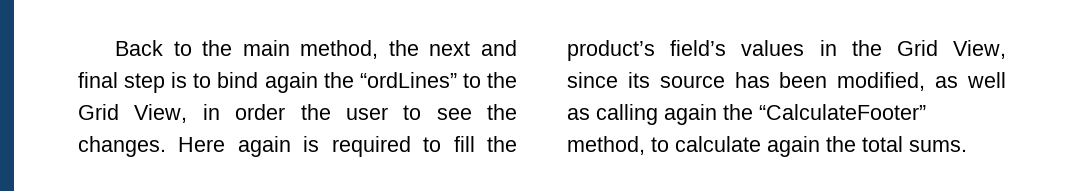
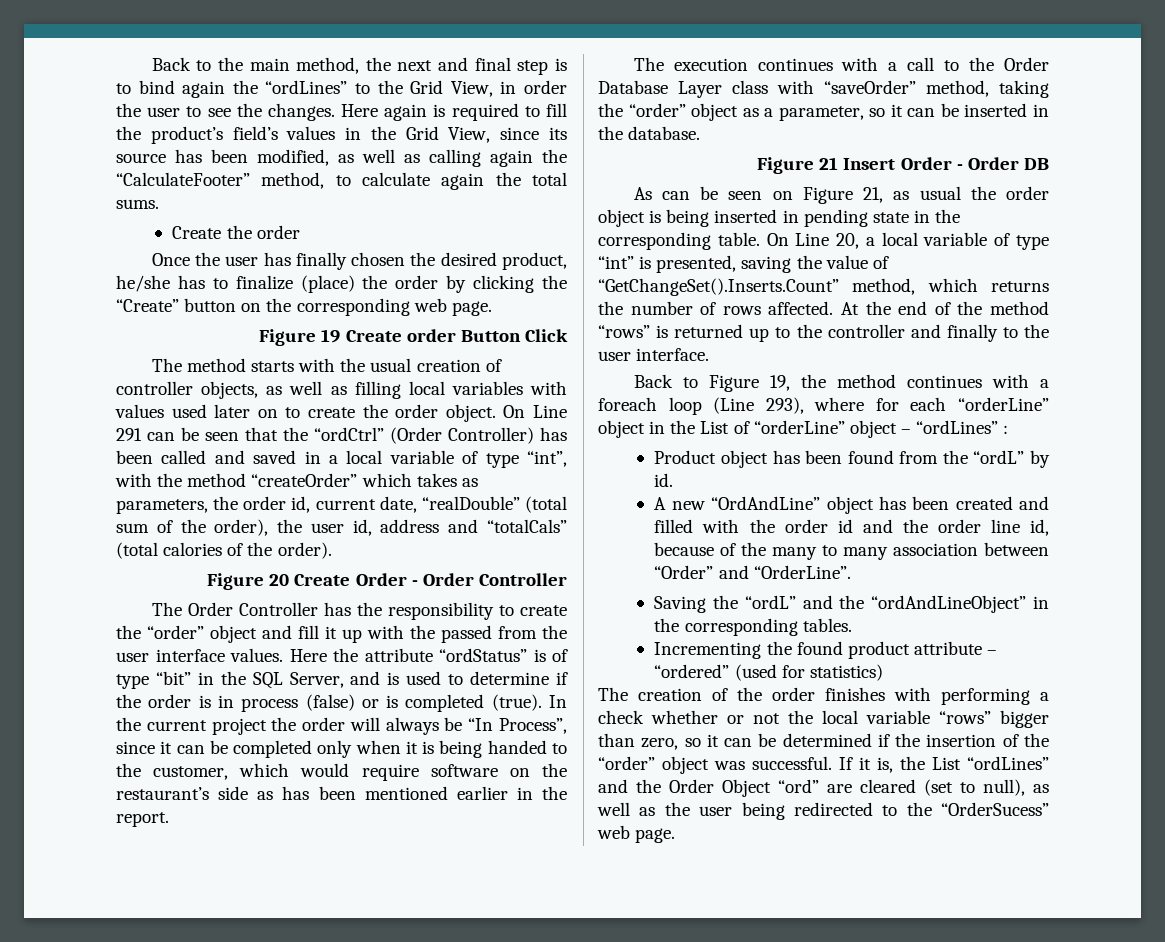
+ Create the order
+ Once the user has finally chosen the desired product, he/she has to finalize (place) the order by clicking the “Create” button on the corresponding web page.
+ Figure 19 Create order Button Click
+ The method starts with the usual creation of controller objects, as well as filling local variables with values used later on to create the order object. On Line 291 can be seen that the “ordCtrl” (Order Controller) has been called and saved in a local variable of type “int”, with the method “createOrder” which takes as parameters, the order id, current date, “realDouble” (total sum of the order), the user id, address and “totalCals” (total calories of the order).
+ Figure 20 Create Order - Order Controller
+ The Order Controller has the responsibility to create the “order” object and fill it up with the passed from the user interface values. Here the attribute “ordStatus” is of type “bit” in the SQL Server, and is used to determine if the order is in process (false) or is completed (true). In the current project the order will always be “In Process”, since it can be completed only when it is being handed to the customer, which would require software on the restaurant’s side as has been mentioned earlier in the report.
+ The execution continues with a call to the Order Database Layer class with “saveOrder” method, taking the “order” object as a parameter, so it can be inserted in the database.
+ Figure 21 Insert Order - Order DB
+ As can be seen on Figure 21, as usual the order object is being inserted in pending state in the corresponding table. On Line 20, a local variable of type “int” is presented, saving the value of “GetChangeSet().Inserts.Count” method, which returns the number of rows affected. At the end of the method “rows” is returned up to the controller and finally to the user interface.
+ Back to Figure 19, the method continues with a foreach loop (Line 293), where for each “orderLine” object in the List of “orderLine” object – “ordLines” :
+ Product object has been found from the “ordL” by id.
+ A new “OrdAndLine” object has been created and filled with the order id and the order line id, because of the many to many association between “Order” and “OrderLine”.
+ Saving the “ordL” and the “ordAndLineObject” in the corresponding tables.
+ Incrementing the found product attribute – “ordered” (used for statistics)
+ The creation of the order finishes with performing a check whether or not the local variable “rows” bigger than zero, so it can be determined if the insertion of the “order” object was successful. If it is, the List “ordLines” and the Order Object “ord” are cleared (set to null), as well as the user being redirected to the “OrderSucess” web page.

